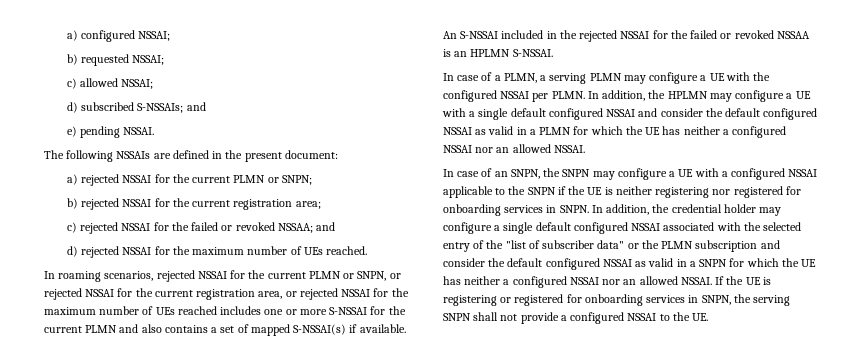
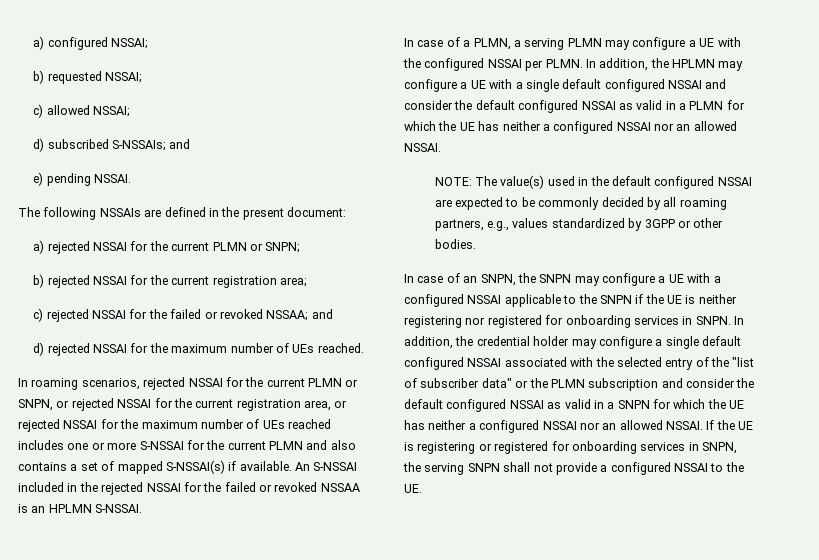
+ NOTE: The value(s) used in the default configured NSSAI are expected to be commonly decided by all roaming partners, e.g., values standardized by 3GPP or other bodies.

